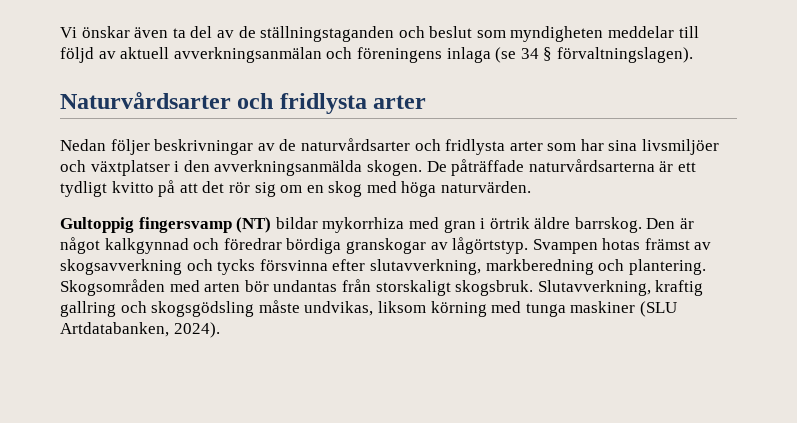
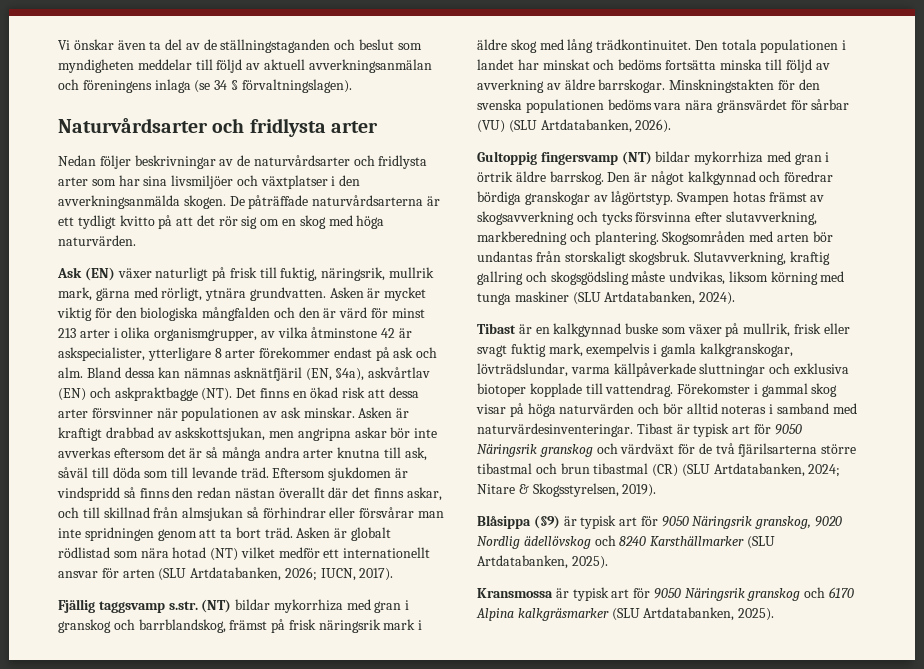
+ Ask (EN) växer naturligt på frisk till fuktig, näringsrik, mullrik mark, gärna med rörligt, ytnära grundvatten. Asken är mycket viktig för den biologiska mångfalden och den är värd för minst 213 arter i olika organismgrupper, av vilka åtminstone 42 är askspecialister, ytterligare 8 arter förekommer endast på ask och alm. Bland dessa kan nämnas asknätfjäril (EN, §4a), askvårtlav (EN) och askpraktbagge (NT). Det finns en ökad risk att dessa arter försvinner när populationen av ask minskar. Asken är kraftigt drabbad av askskottsjukan, men angripna askar bör inte avverkas eftersom det är så många andra arter knutna till ask, såväl till döda som till levande träd. Eftersom sjukdomen är vindspridd så finns den redan nästan överallt där det finns askar, och till skillnad från almsjukan så förhindrar eller försvårar man inte spridningen genom att ta bort träd. Asken är globalt rödlistad som nära hotad (NT) vilket medför ett internationellt ansvar för arten (SLU Artdatabanken, 2026; IUCN, 2017).
+ Fjällig taggsvamp s.str. (NT) bildar mykorrhiza med gran i granskog och barrblandskog, främst på frisk näringsrik mark i äldre skog med lång trädkontinuitet. Den totala populationen i landet har minskat och bedöms fortsätta minska till följd av avverkning av äldre barrskogar. Minskningstakten för den svenska populationen bedöms vara nära gränsvärdet för sårbar (VU) (SLU Artdatabanken, 2026).
+ Tibast är en kalkgynnad buske som växer på mullrik, frisk eller svagt fuktig mark, exempelvis i gamla kalkgranskogar, lövträdslundar, varma källpåverkade sluttningar och exklusiva biotoper kopplade till vattendrag. Förekomster i gammal skog visar på höga naturvärden och bör alltid noteras i samband med naturvärdesinventeringar. Tibast är typisk art för 9050 Näringsrik granskog och värdväxt för de två fjärilsarterna större tibastmal och brun tibastmal (CR) (SLU Artdatabanken, 2024; Nitare & Skogsstyrelsen, 2019).
+ Blåsippa (§9) är typisk art för 9050 Näringsrik granskog, 9020 Nordlig ädellövskog och 8240 Karsthällmarker (SLU Artdatabanken, 2025).
+ Kransmossa är typisk art för 9050 Näringsrik granskog och 6170 Alpina kalkgräsmarker (SLU Artdatabanken, 2025).

